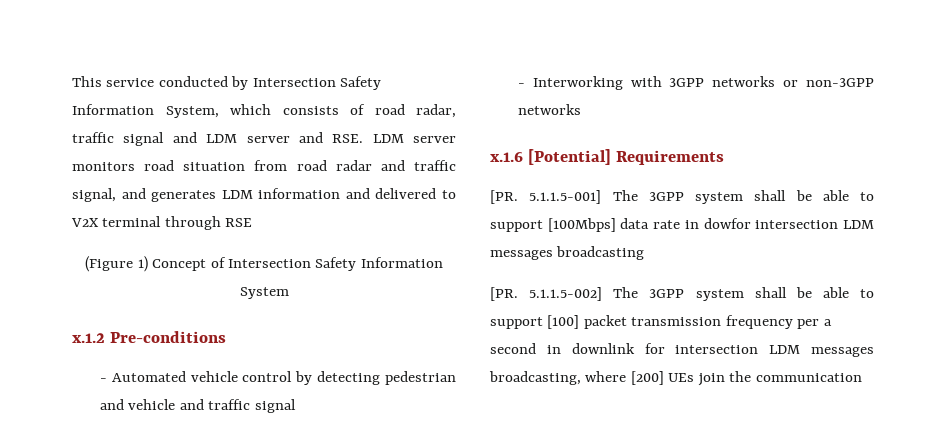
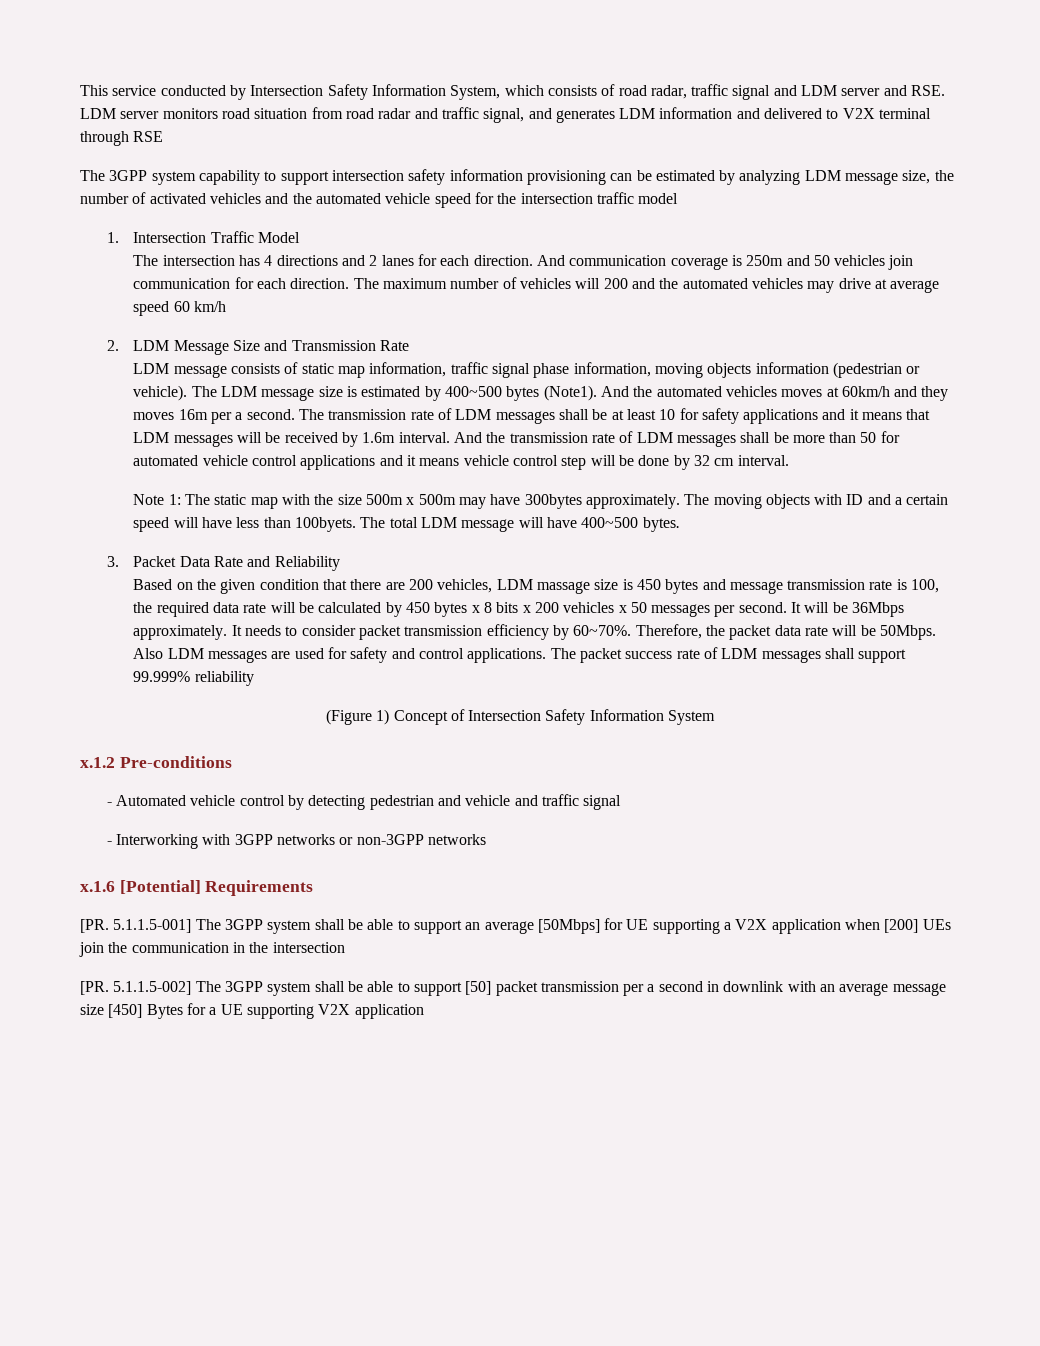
+ The 3GPP system capability to support intersection safety information provisioning can be estimated by analyzing LDM message size, the number of activated vehicles and the automated vehicle speed for the intersection traffic model
+ 1. Intersection Traffic Model
+ The intersection has 4 directions and 2 lanes for each direction. And communication coverage is 250m and 50 vehicles join communication for each direction. The maximum number of vehicles will 200 and the automated vehicles may drive at average speed 60 km/h
+ 2. LDM Message Size and Transmission Rate
+ LDM message consists of static map information, traffic signal phase information, moving objects information (pedestrian or vehicle). The LDM message size is estimated by 400~500 bytes (Note1). And the automated vehicles moves at 60km/h and they moves 16m per a second. The transmission rate of LDM messages shall be at least 10 for safety applications and it means that LDM messages will be received by 1.6m interval. And the transmission rate of LDM messages shall be more than 50 for automated vehicle control applications and it means vehicle control step will be done by 32 cm interval.
+ Note 1: The static map with the size 500m x 500m may have 300bytes approximately. The moving objects with ID and a certain speed will have less than 100byets. The total LDM message will have 400~500 bytes.
+ 3. Packet Data Rate and Reliability
+ Based on the given condition that there are 200 vehicles, LDM massage size is 450 bytes and message transmission rate is 100, the required data rate will be calculated by 450 bytes x 8 bits x 200 vehicles x 50 messages per second. It will be 36Mbps approximately. It needs to consider packet transmission efficiency by 60~70%. Therefore, the packet data rate will be 50Mbps. Also LDM messages are used for safety and control applications. The packet success rate of LDM messages shall support 99.999% reliability
- [PR. 5.1.1.5-001] The 3GPP system shall be able to support [100Mbps] data rate in dowfor intersection LDM messages broadcasting
+ [PR. 5.1.1.5-001] The 3GPP system shall be able to support an average [50Mbps] for UE supporting a V2X application when [200] UEs join the communication in the intersection
- [PR. 5.1.1.5-002] The 3GPP system shall be able to support [100] packet transmission frequency per a second in downlink for intersection LDM messages broadcasting, where [200] UEs join the communication
+ [PR. 5.1.1.5-002] The 3GPP system shall be able to support [50] packet transmission per a second in downlink with an average message size [450] Bytes for a UE supporting V2X application

